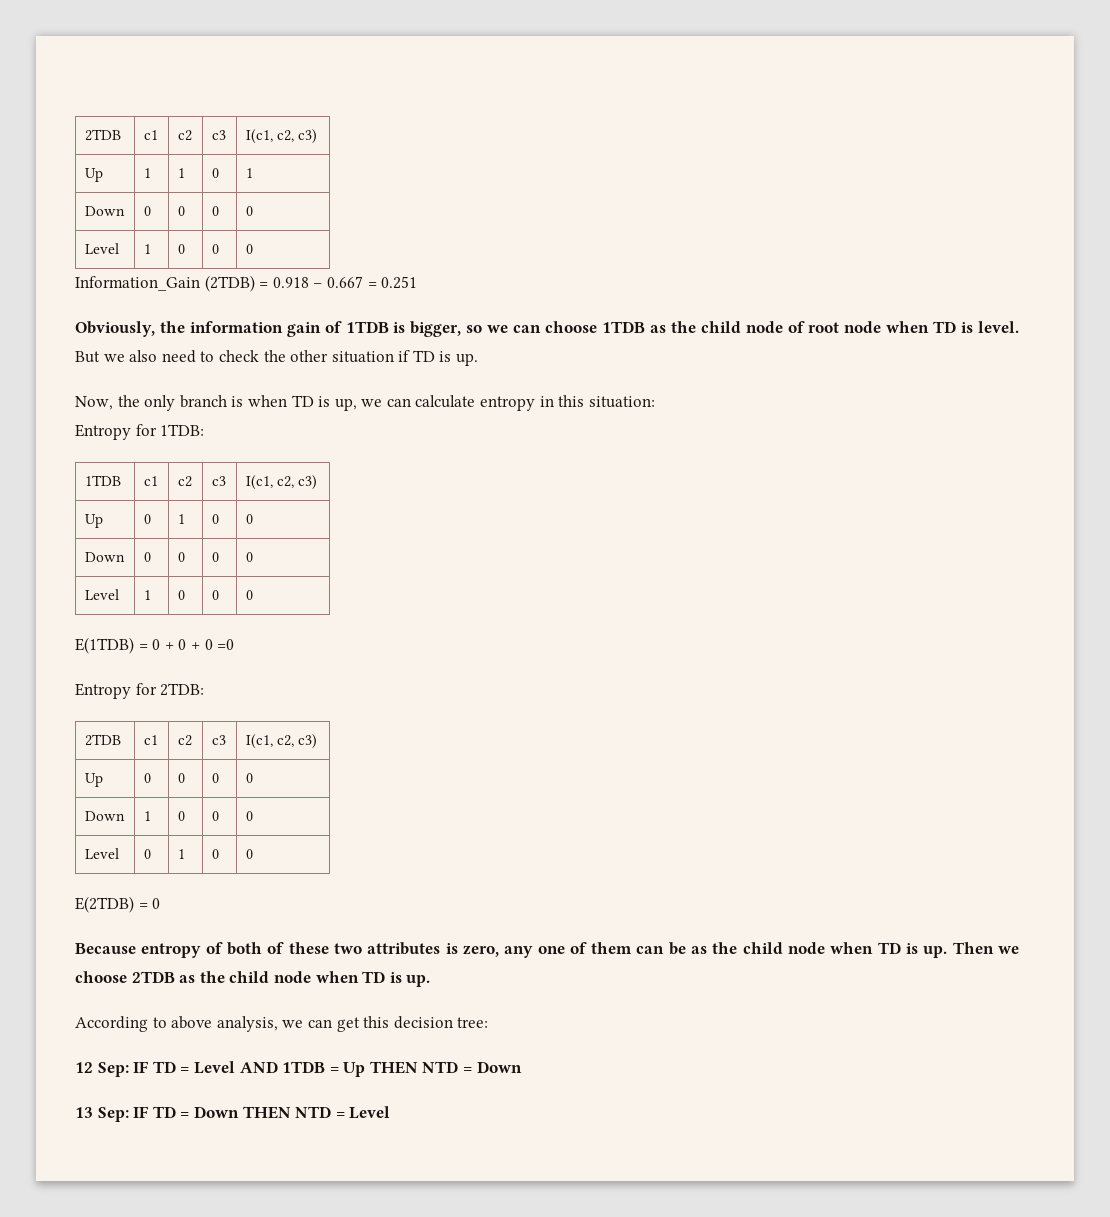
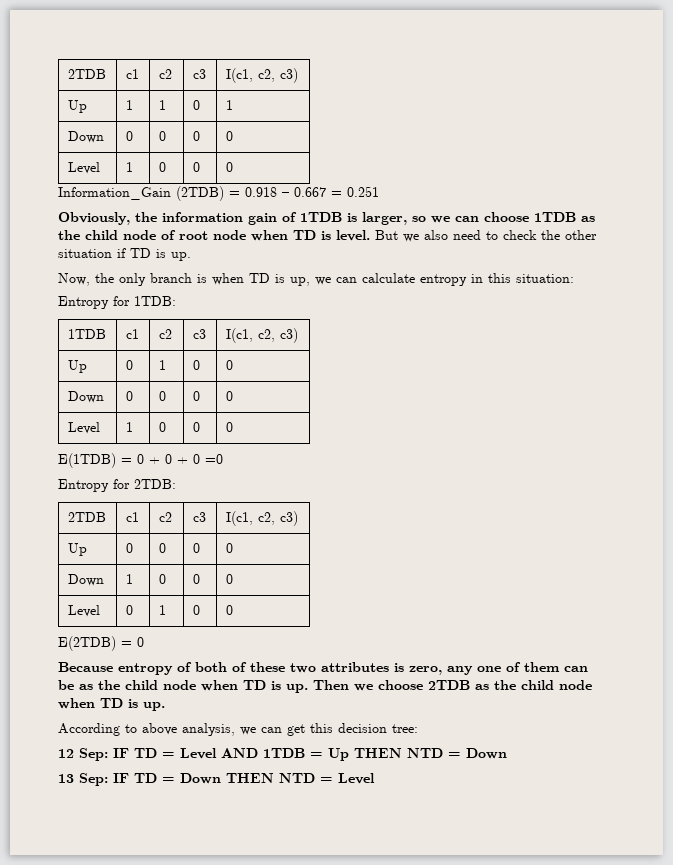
- Obviously, the information gain of 1TDB is bigger, so we can choose 1TDB as the child node of root node when TD is level.
+ Obviously, the information gain of 1TDB is larger, so we can choose 1TDB as the child node of root node when TD is level.

